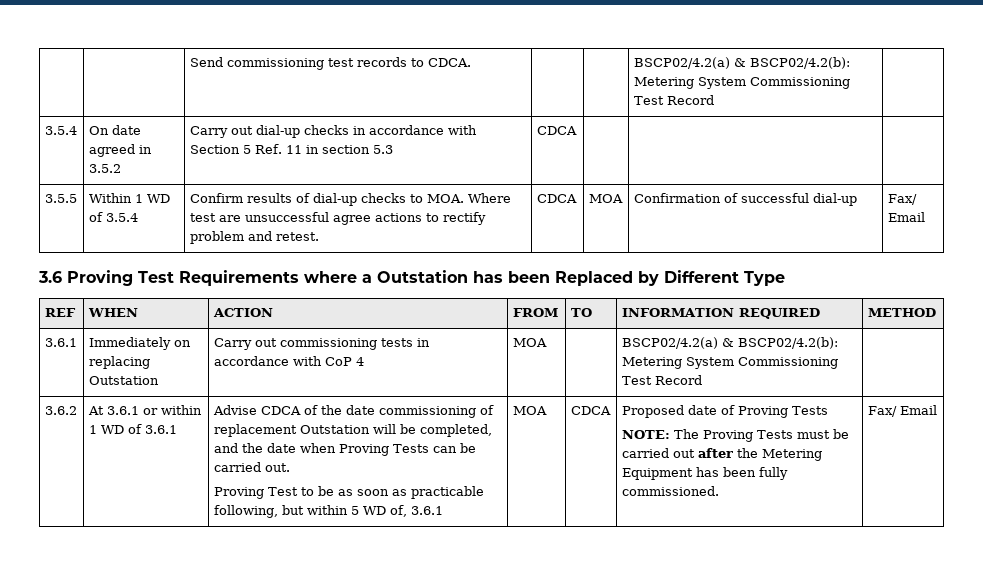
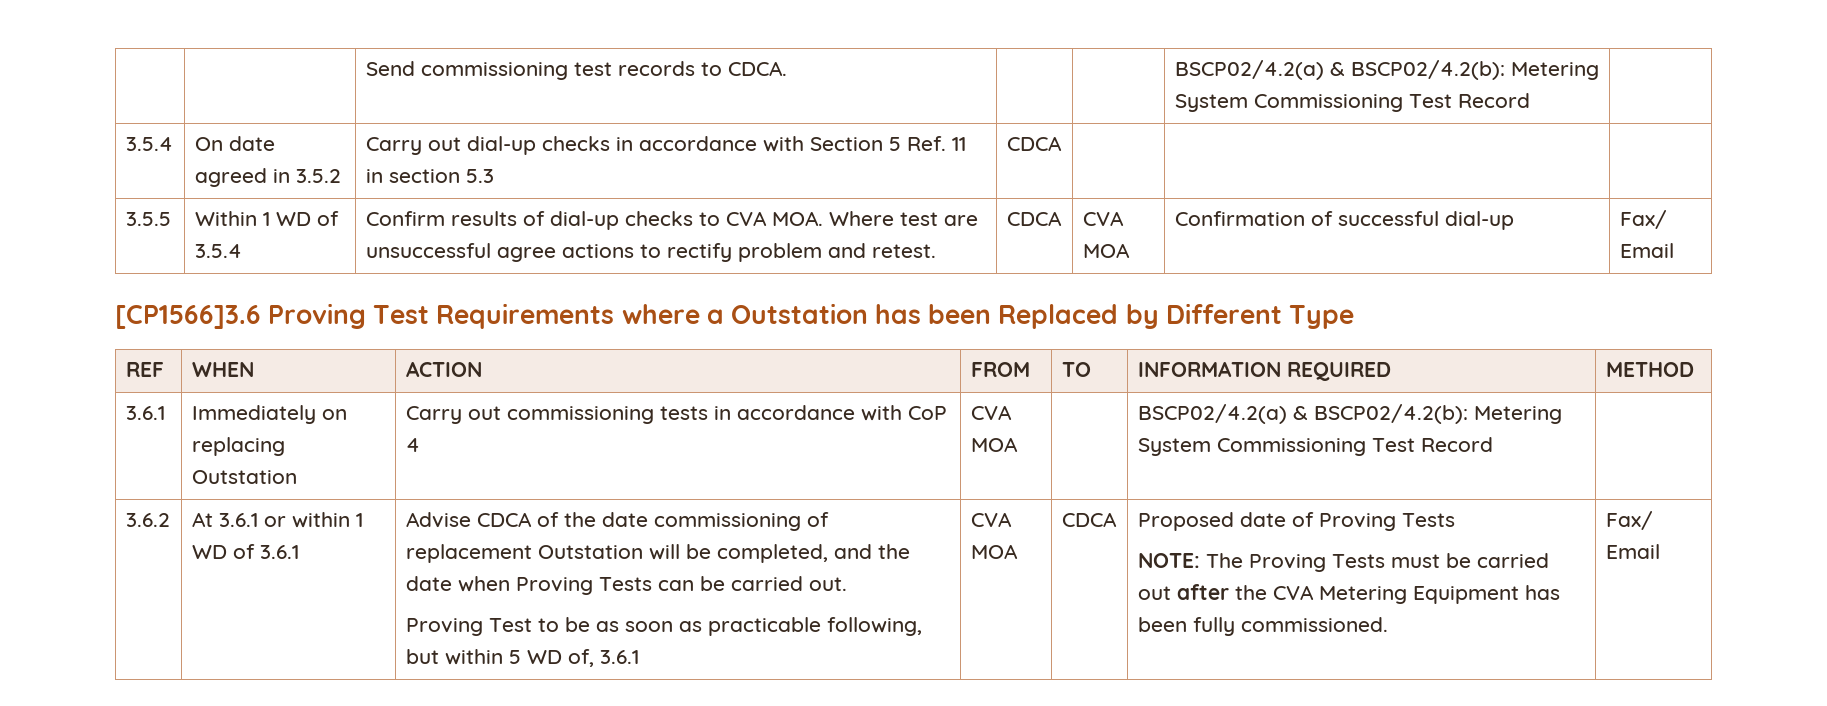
- 3.5.5 | Within 1 WD of 3.5.4 | Confirm results of dial-up checks to MOA. Where test are unsuccessful agree actions to rectify problem and retest. | CDCA | MOA | Confirmation of successful dial-up | Fax/ Email
+ 3.5.5 | Within 1 WD of 3.5.4 | Confirm results of dial-up checks to CVA MOA. Where test are unsuccessful agree actions to rectify problem and retest. | CDCA | CVA MOA | Confirmation of successful dial-up | Fax/ Email
- 3.6 Proving Test Requirements where a Outstation has been Replaced by Different Type
+ [CP1566]3.6 Proving Test Requirements where a Outstation has been Replaced by Different Type
- 3.6.1 | Immediately on replacing Outstation | Carry out commissioning tests in accordance with CoP 4 | MOA | | BSCP02/4.2(a) & BSCP02/4.2(b): Metering System Commissioning Test Record |
+ 3.6.1 | Immediately on replacing Outstation | Carry out commissioning tests in accordance with CoP 4 | CVA MOA | | BSCP02/4.2(a) & BSCP02/4.2(b): Metering System Commissioning Test Record |
- Proving Test to be as soon as practicable following, but within 5 WD of, 3.6.1 | MOA
+ Proving Test to be as soon as practicable following, but within 5 WD of, 3.6.1 | CVA MOA
- NOTE: The Proving Tests must be carried out after the Metering Equipment has been fully commissioned.
+ NOTE: The Proving Tests must be carried out after the CVA Metering Equipment has been fully commissioned.

